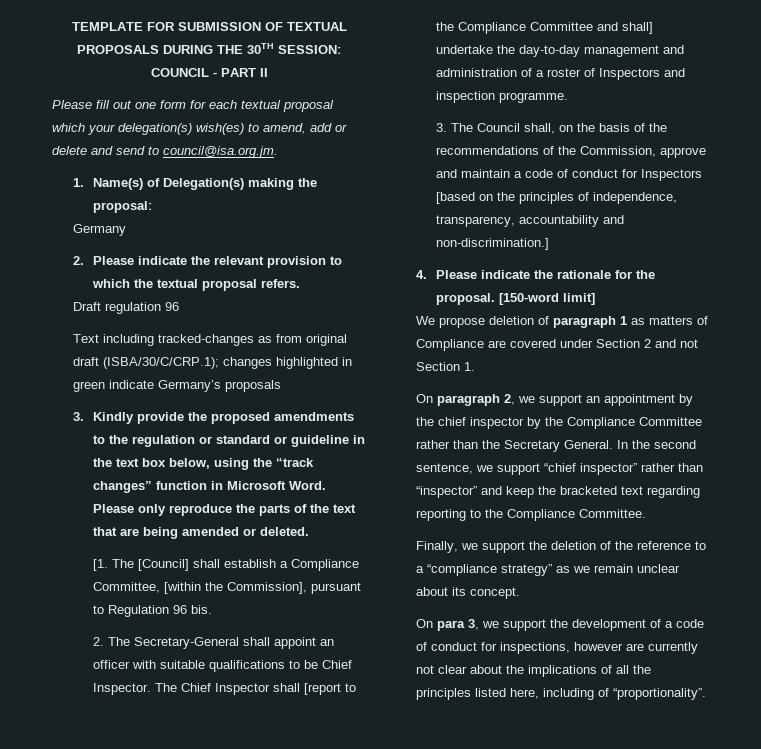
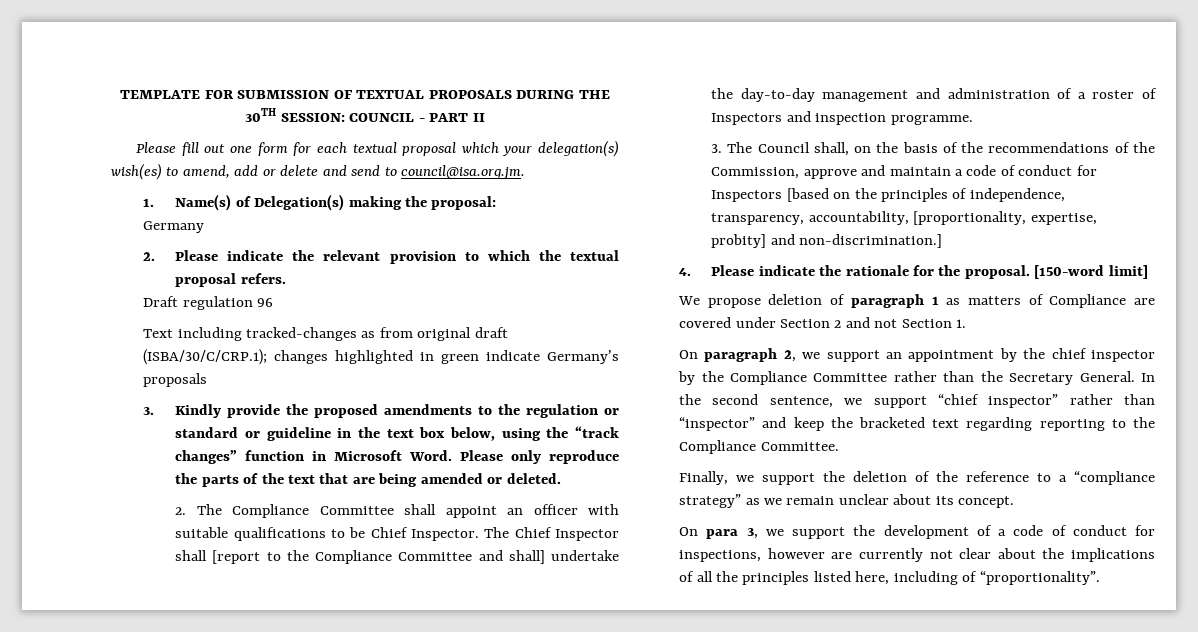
- [1. The [Council] shall establish a Compliance Committee, [within the Commission], pursuant to Regulation 96 bis.
- 2. The Secretary-General shall appoint an officer with suitable qualifications to be Chief Inspector.
+ 2. The Compliance Committee shall appoint an officer with suitable qualifications to be Chief Inspector.
- 3. The Council shall, on the basis of the recommendations of the Commission, approve and maintain a code of conduct for Inspectors [based on the principles of independence, transparency, accountability and non-discrimination.]
+ 3. The Council shall, on the basis of the recommendations of the Commission, approve and maintain a code of conduct for Inspectors [based on the principles of independence, transparency, accountability, [proportionality, expertise, probity] and non-discrimination.]

